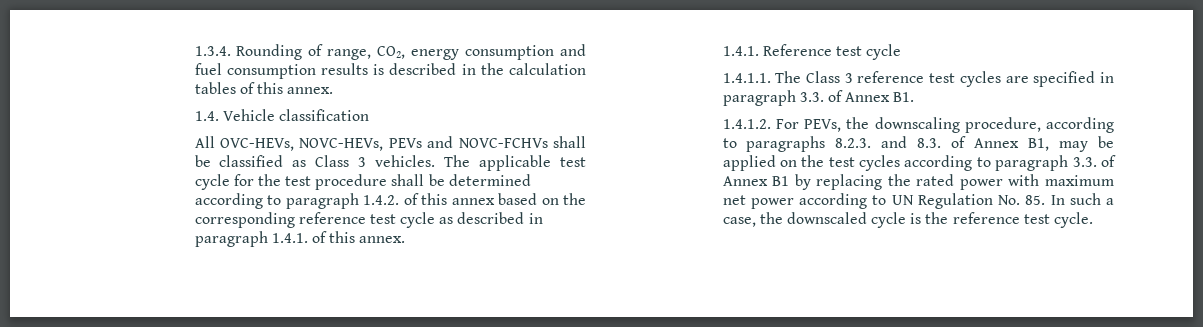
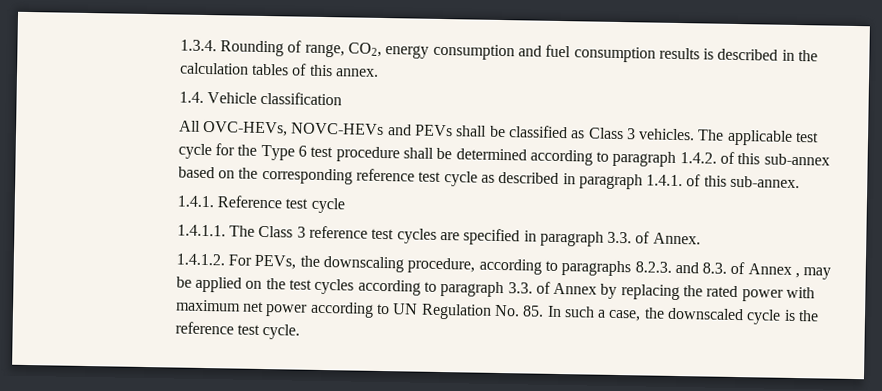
- All OVC-HEVs, NOVC-HEVs, PEVs and NOVC-FCHVs shall be classified as Class 3 vehicles.
+ All OVC-HEVs, NOVC-HEVs and PEVs shall be classified as Class 3 vehicles.
- The applicable test cycle for the test procedure shall be determined according to paragraph 1.4.2. of this annex based on the corresponding reference test cycle as described in paragraph 1.4.1. of this annex.
+ The applicable test cycle for the Type 6 test procedure shall be determined according to paragraph 1.4.2. of this sub-annex based on the corresponding reference test cycle as described in paragraph 1.4.1. of this sub-annex.
- 1.4.1.1. The Class 3 reference test cycles are specified in paragraph 3.3. of Annex B1.
+ 1.4.1.1. The Class 3 reference test cycles are specified in paragraph 3.3. of Annex.
- 1.4.1.2. For PEVs, the downscaling procedure, according to paragraphs 8.2.3. and 8.3. of Annex B1, may be applied on the test cycles according to paragraph 3.3. of Annex B1 by replacing the rated power with maximum net power according to UN Regulation No. 85. In such a case, the downscaled cycle is the reference test cycle.
+ 1.4.1.2. For PEVs, the downscaling procedure, according to paragraphs 8.2.3. and 8.3. of Annex , may be applied on the test cycles according to paragraph 3.3. of Annex by replacing the rated power with maximum net power according to UN Regulation No. 85. In such a case, the downscaled cycle is the reference test cycle.

